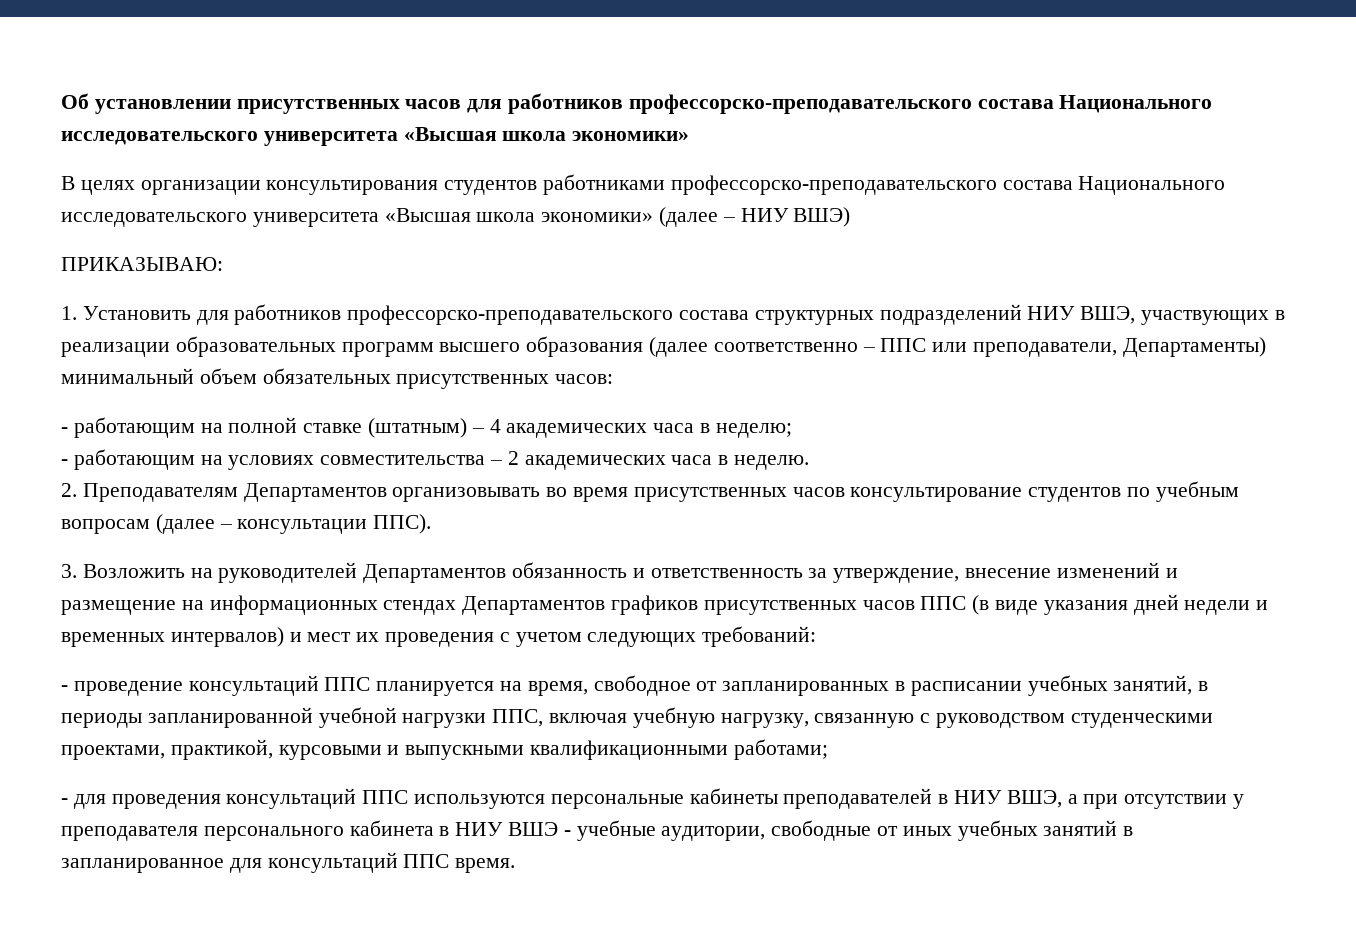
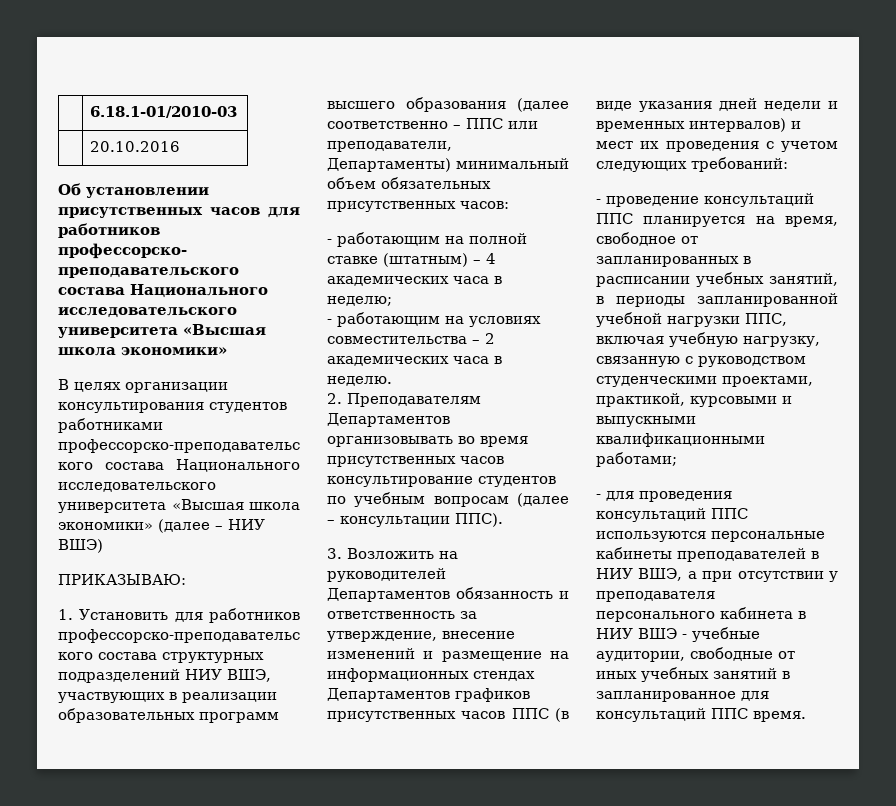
+ | 6.18.1-01/2010-03
+ | 20.10.2016

